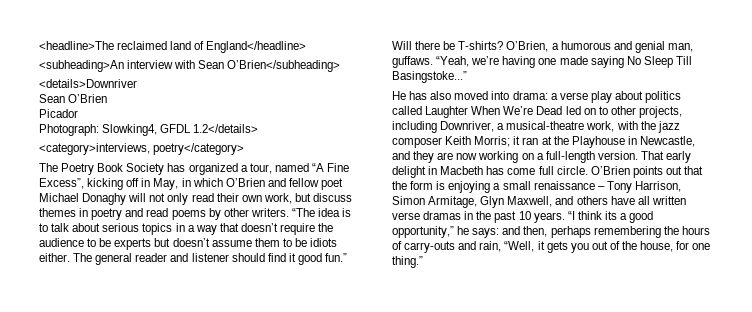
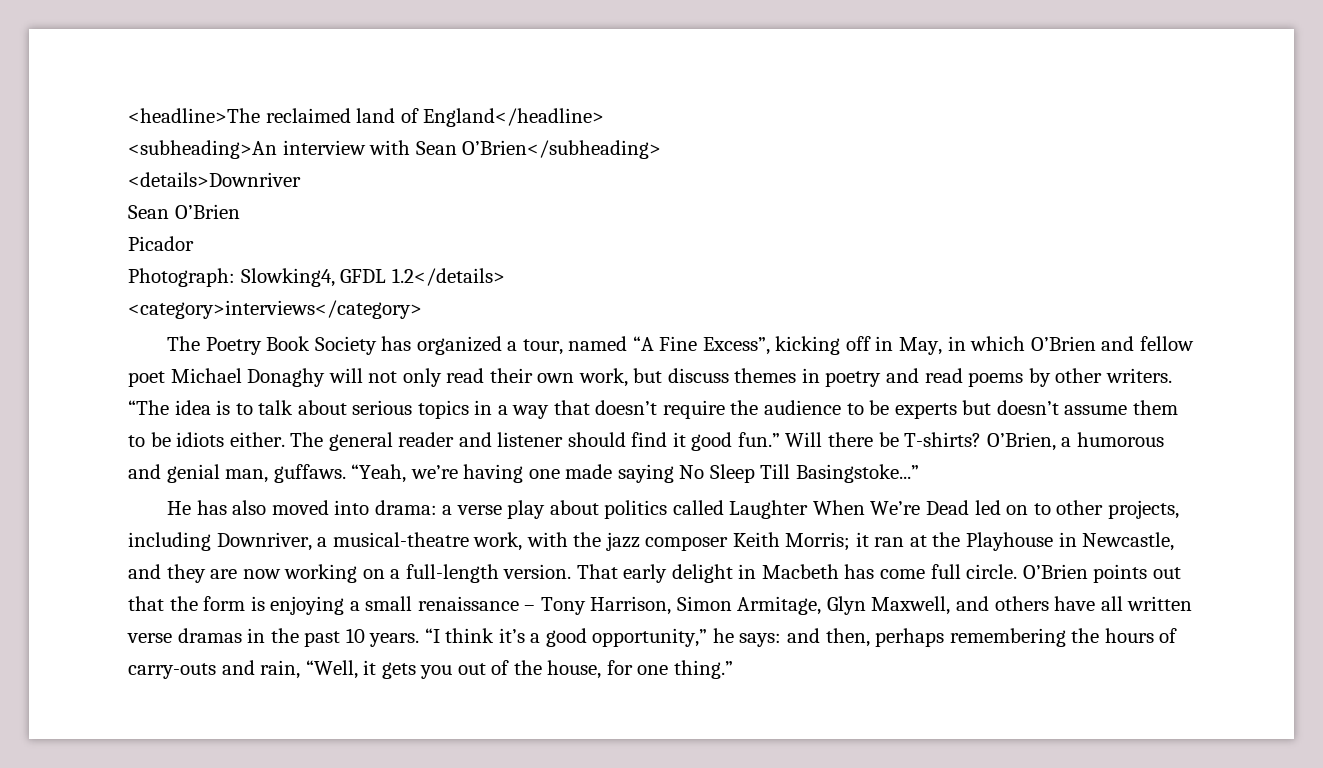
- <category>interviews, poetry</category>
+ <category>interviews</category>
- “I think its a good opportunity,” he says: and then, perhaps remembering the hours of carry-outs and rain, “Well, it gets you out of the house, for one thing.”
+ “I think it’s a good opportunity,” he says: and then, perhaps remembering the hours of carry-outs and rain, “Well, it gets you out of the house, for one thing.”

